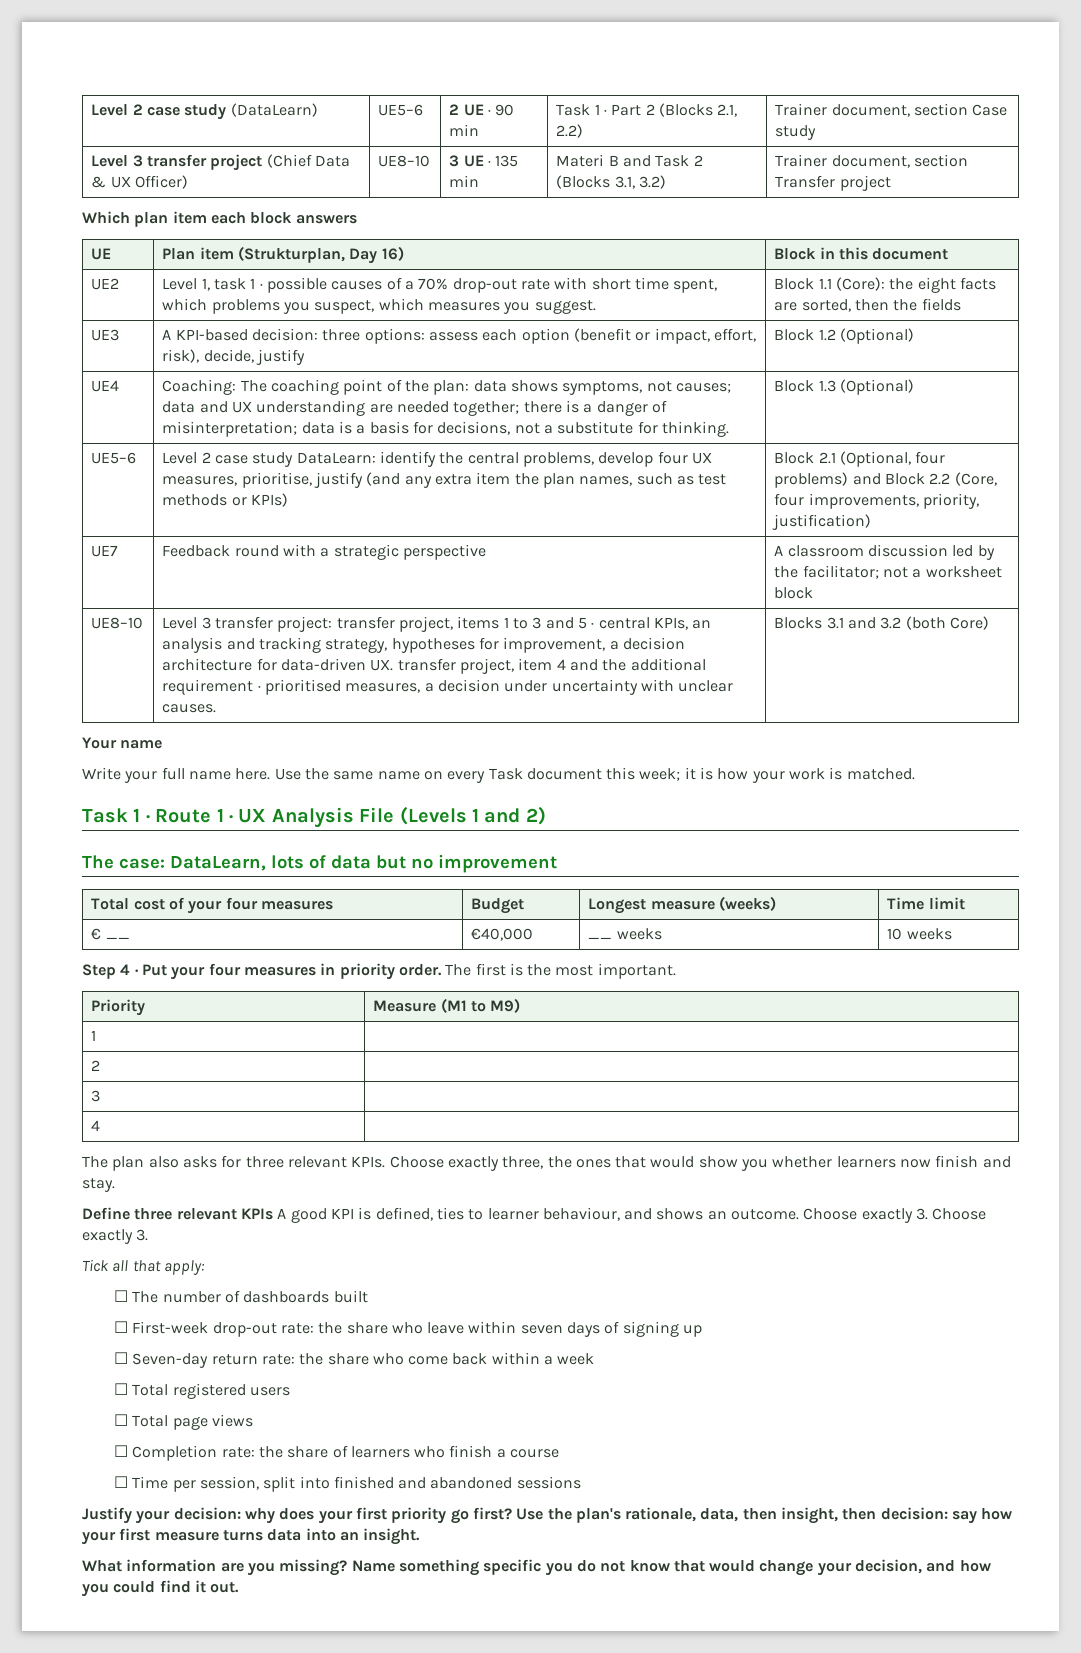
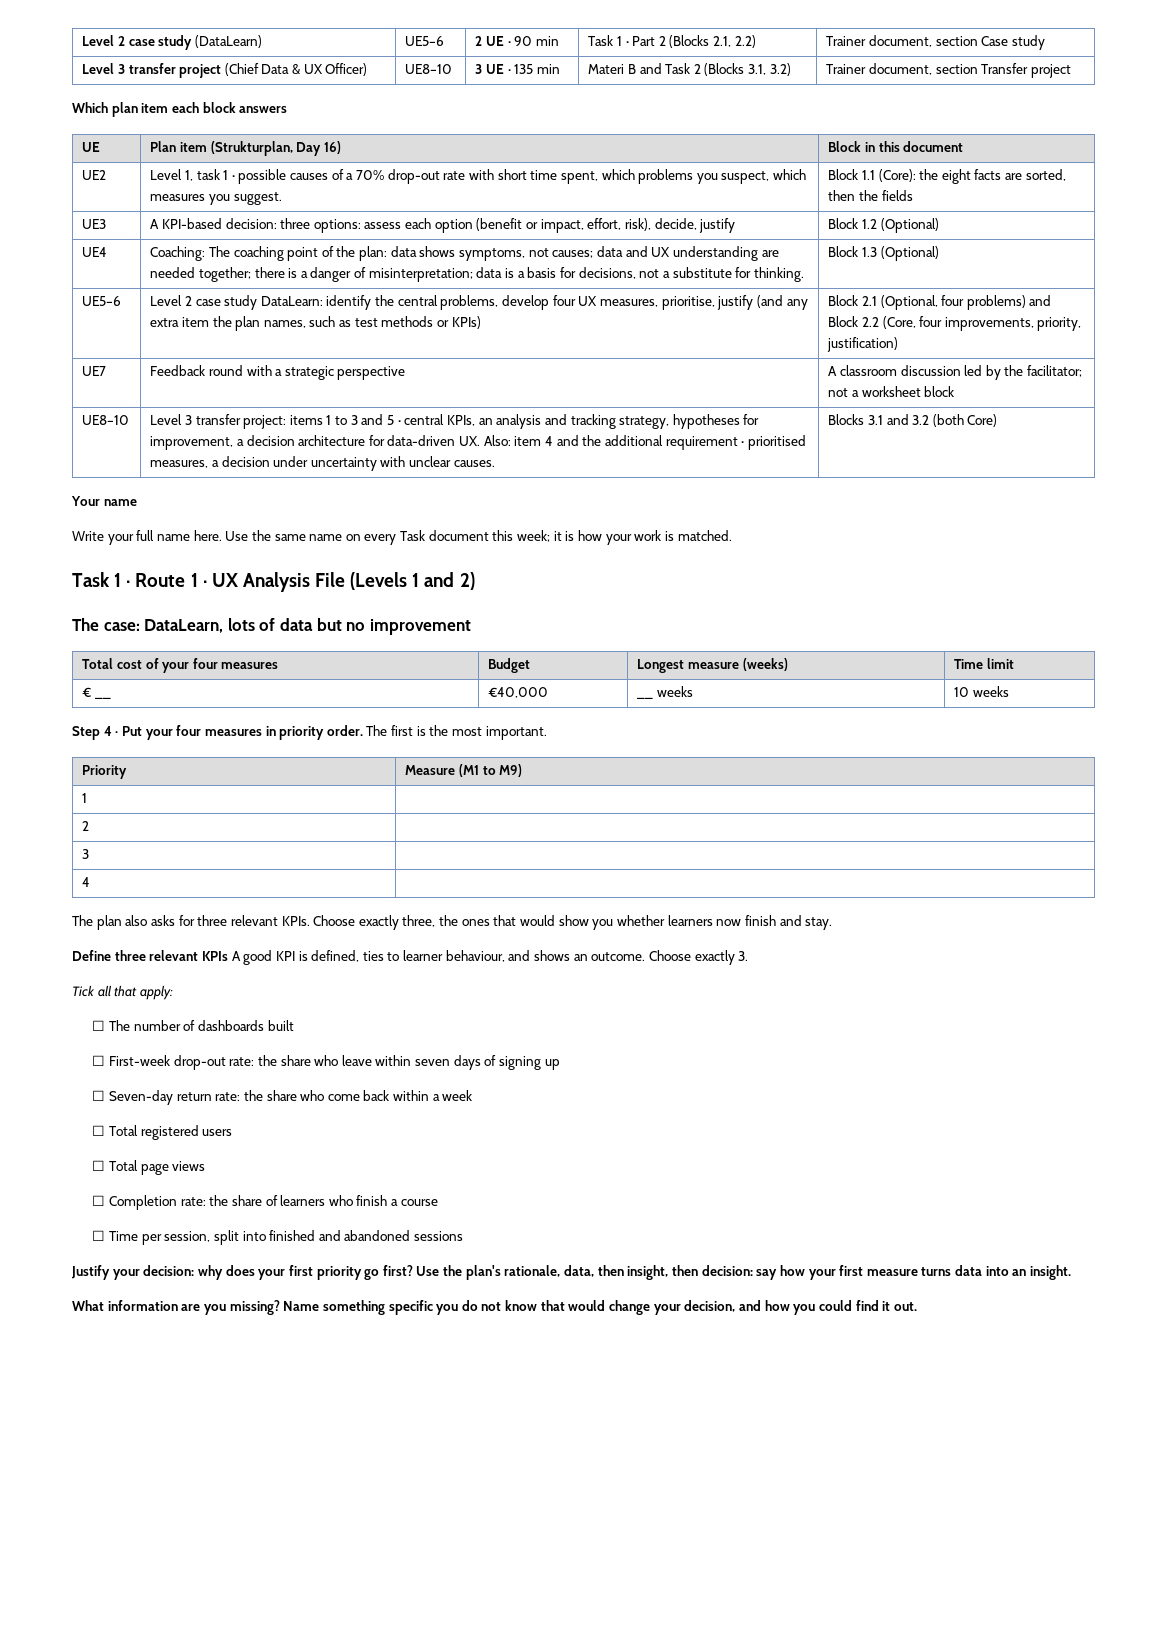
- Level 3 transfer project: transfer project, items 1 to 3 and 5 · central KPIs, an analysis and tracking strategy, hypotheses for improvement, a decision architecture for data-driven UX. transfer project, item 4 and the additional requirement · prioritised measures, a decision under uncertainty with unclear causes.
+ Level 3 transfer project: items 1 to 3 and 5 · central KPIs, an analysis and tracking strategy, hypotheses for improvement, a decision architecture for data-driven UX. Also: item 4 and the additional requirement · prioritised measures, a decision under uncertainty with unclear causes.
- Choose exactly 3. Choose exactly 3.
+ Choose exactly 3.

